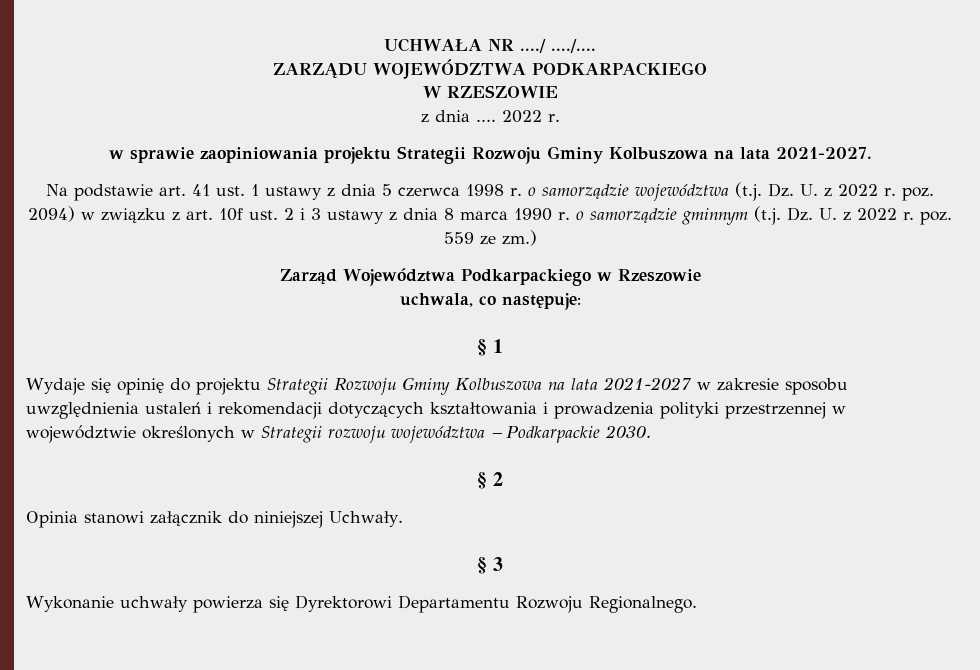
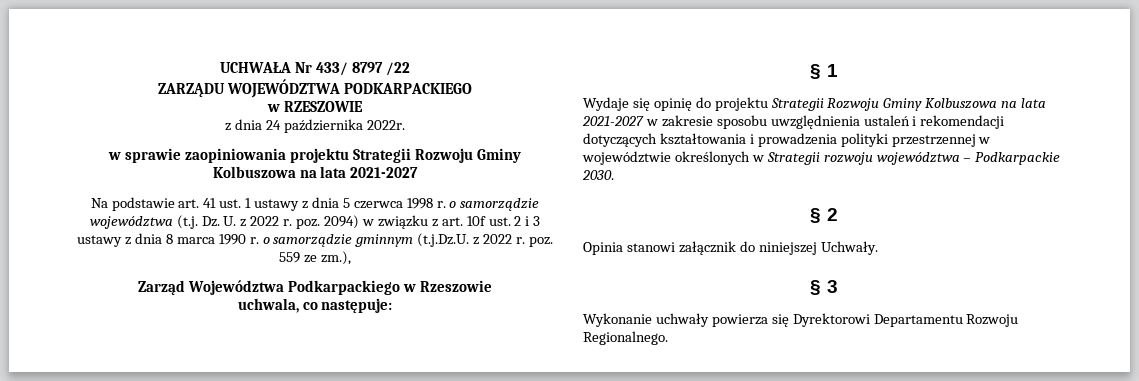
- UCHWAŁA NR ..../ ..../....
+ UCHWAŁA Nr 433/ 8797 /22
- W RZESZOWIE
+ w RZESZOWIE
- z dnia .... 2022 r.
+ z dnia 24 października 2022r.
- w sprawie zaopiniowania projektu Strategii Rozwoju Gminy Kolbuszowa na lata 2021-2027.
+ w sprawie zaopiniowania projektu Strategii Rozwoju Gminy Kolbuszowa na lata 2021-2027
- Na podstawie art. 41 ust. 1 ustawy z dnia 5 czerwca 1998 r. o samorządzie województwa (t.j. Dz. U. z 2022 r. poz. 2094) w związku z art. 10f ust. 2 i 3 ustawy z dnia 8 marca 1990 r. o samorządzie gminnym (t.j. Dz. U. z 2022 r. poz. 559 ze zm.)
+ Na podstawie art. 41 ust. 1 ustawy z dnia 5 czerwca 1998 r. o samorządzie województwa (t.j. Dz. U. z 2022 r. poz. 2094) w związku z art. 10f ust. 2 i 3 ustawy z dnia 8 marca 1990 r. o samorządzie gminnym (t.j.Dz.U. z 2022 r. poz. 559 ze zm.),

